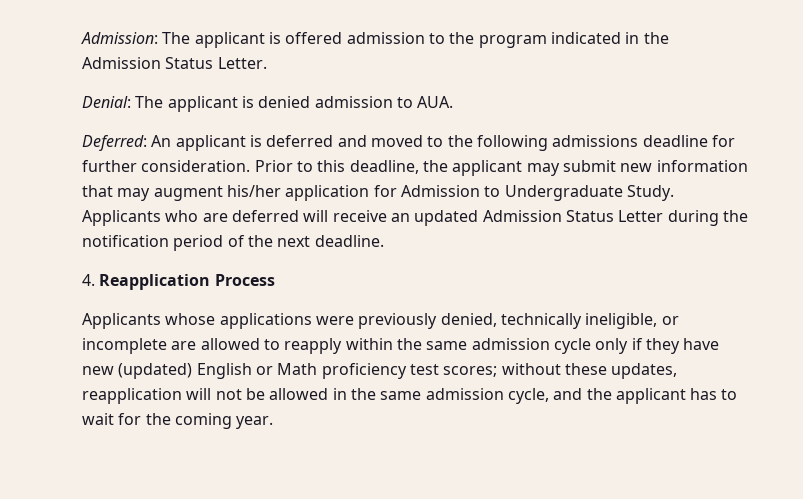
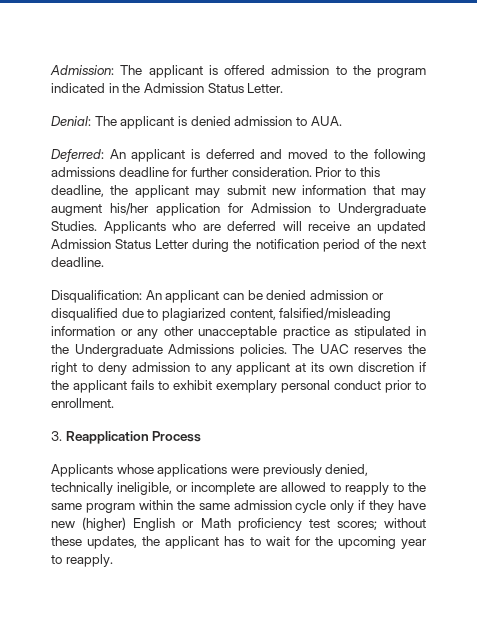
- Prior to this deadline, the applicant may submit new information that may augment his/her application for Admission to Undergraduate Study.
+ Prior to this deadline, the applicant may submit new information that may augment his/her application for Admission to Undergraduate Studies.
- 4. Reapplication Process
+ Disqualification: An applicant can be denied admission or disqualified due to plagiarized content, falsified/misleading information or any other unacceptable practice as stipulated in the Undergraduate Admissions policies. The UAC reserves the right to deny admission to any applicant at its own discretion if the applicant fails to exhibit exemplary personal conduct prior to enrollment.
+ 3. Reapplication Process
- Applicants whose applications were previously denied, technically ineligible, or incomplete are allowed to reapply within the same admission cycle only if they have new (updated) English or Math proficiency test scores; without these updates, reapplication will not be allowed in the same admission cycle, and the applicant has to wait for the coming year.
+ Applicants whose applications were previously denied, technically ineligible, or incomplete are allowed to reapply to the same program within the same admission cycle only if they have new (higher) English or Math proficiency test scores; without these updates, the applicant has to wait for the upcoming year to reapply.

